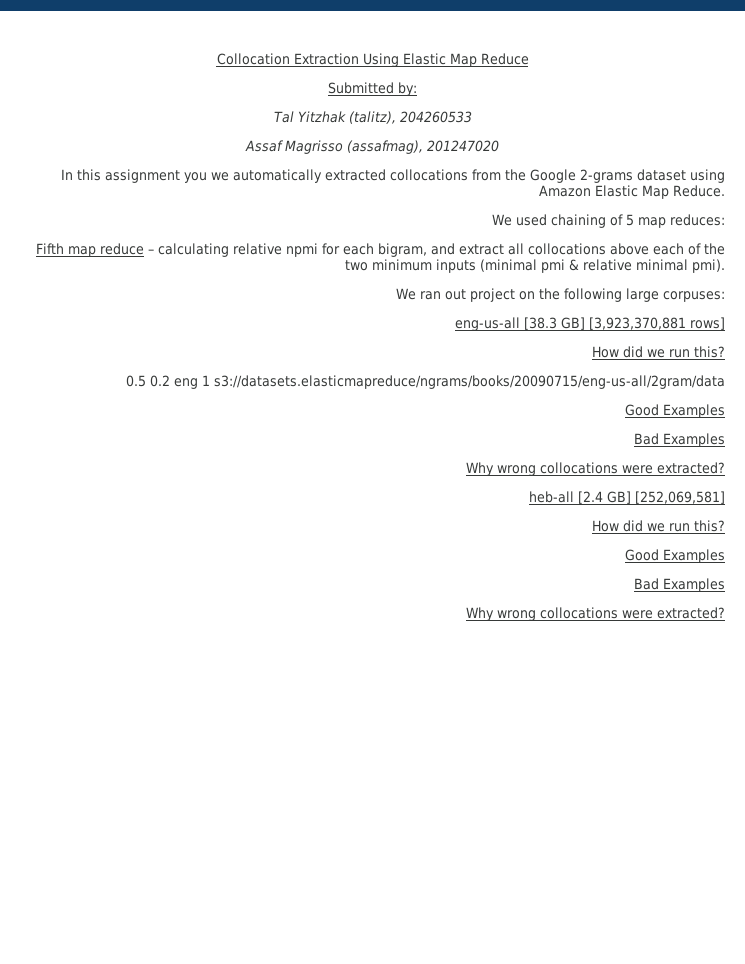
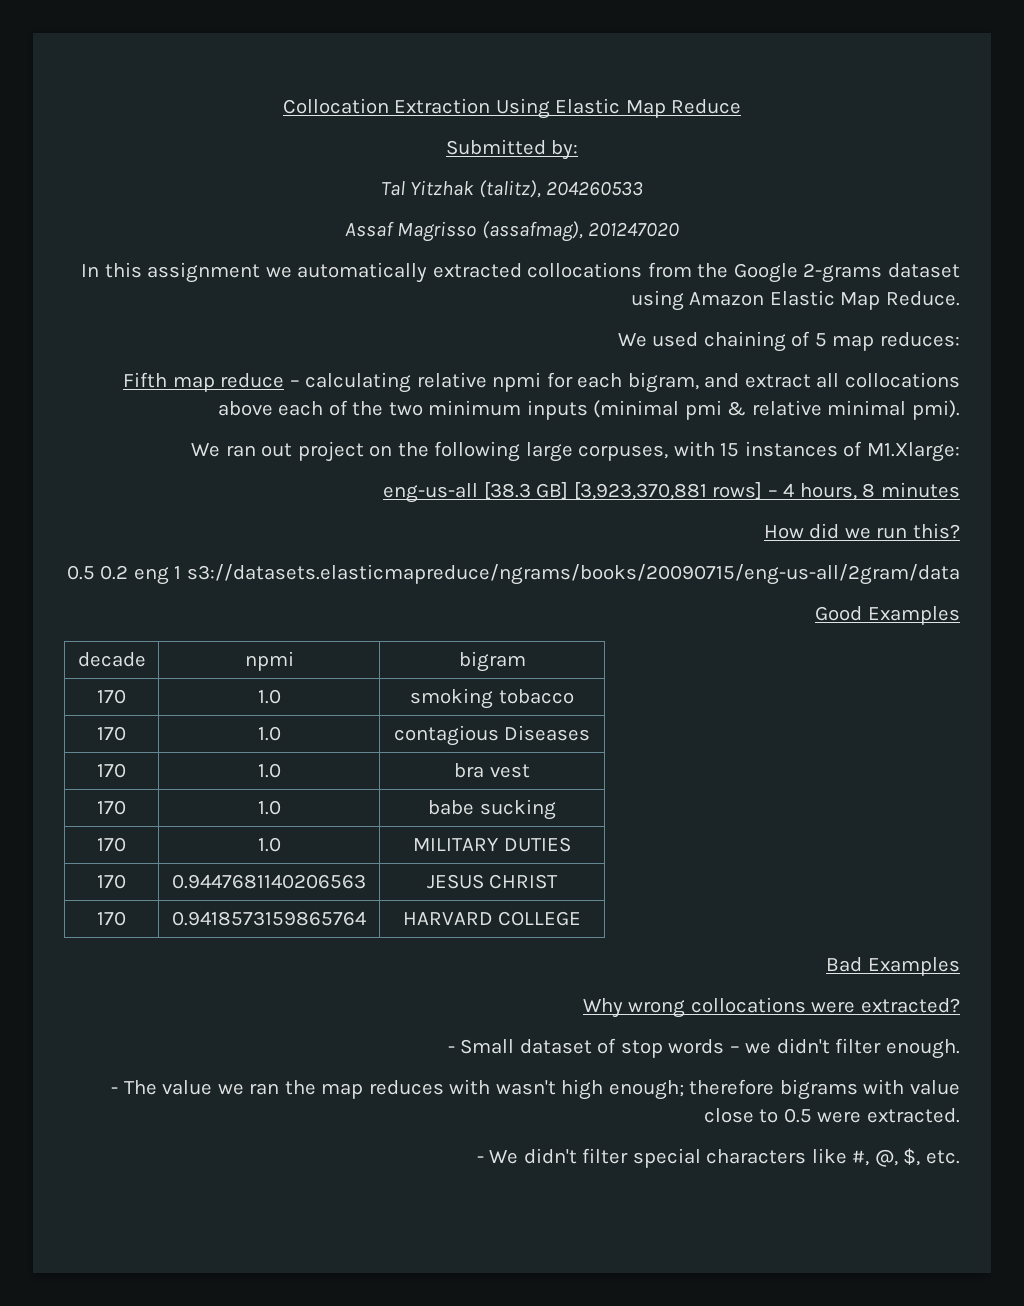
- In this assignment you we automatically extracted collocations from the Google 2-grams dataset using Amazon Elastic Map Reduce.
+ In this assignment we automatically extracted collocations from the Google 2-grams dataset using Amazon Elastic Map Reduce.
- We ran out project on the following large corpuses:
+ We ran out project on the following large corpuses, with 15 instances of M1.Xlarge:
- eng-us-all [38.3 GB] [3,923,370,881 rows]
+ eng-us-all [38.3 GB] [3,923,370,881 rows] – 4 hours, 8 minutes
+ decade | npmi | bigram
+ 170 | 1.0 | smoking tobacco
+ 170 | 1.0 | contagious Diseases
+ 170 | 1.0 | bra vest
+ 170 | 1.0 | babe sucking
+ 170 | 1.0 | MILITARY DUTIES
+ 170 | 0.9447681140206563 | JESUS CHRIST
+ 170 | 0.9418573159865764 | HARVARD COLLEGE
- heb-all [2.4 GB] [252,069,581]
- How did we run this?
- Good Examples
- Bad Examples
- Why wrong collocations were extracted?
+ - Small dataset of stop words – we didn't filter enough.
+ - The value we ran the map reduces with wasn't high enough; therefore bigrams with value close to 0.5 were extracted.
+ - We didn't filter special characters like #, @, $, etc.

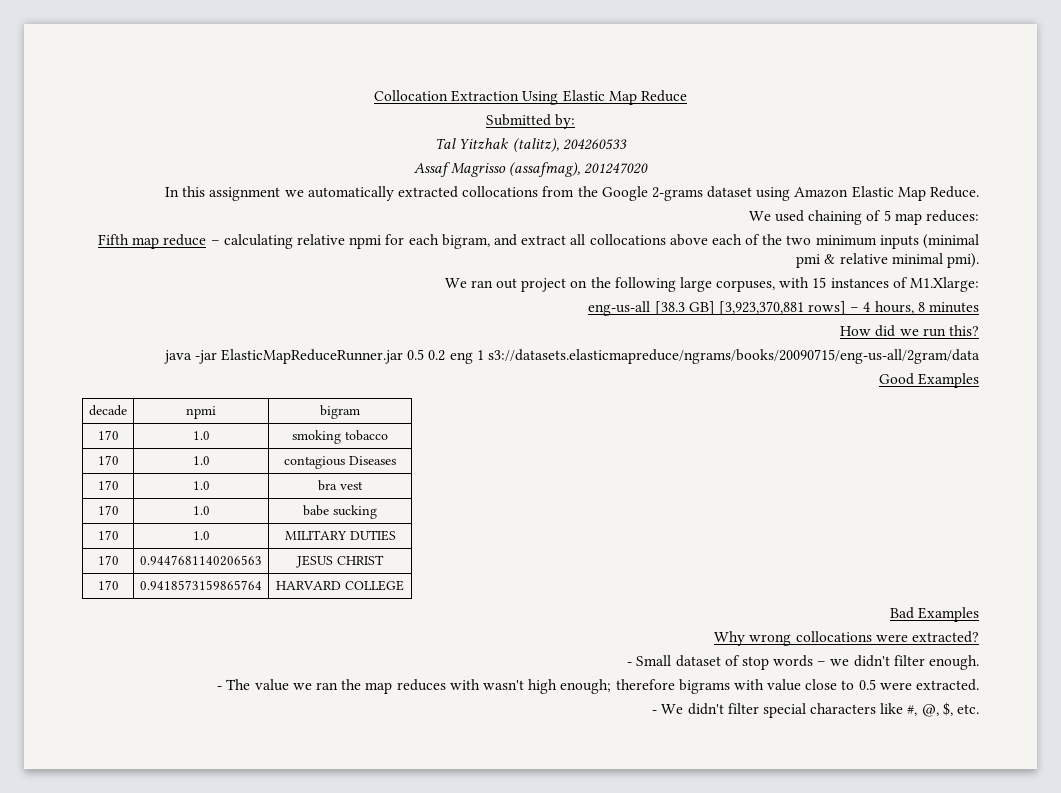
- 0.5 0.2 eng 1 s3://datasets.elasticmapreduce/ngrams/books/20090715/eng-us-all/2gram/data
+ java -jar ElasticMapReduceRunner.jar 0.5 0.2 eng 1 s3://datasets.elasticmapreduce/ngrams/books/20090715/eng-us-all/2gram/data

